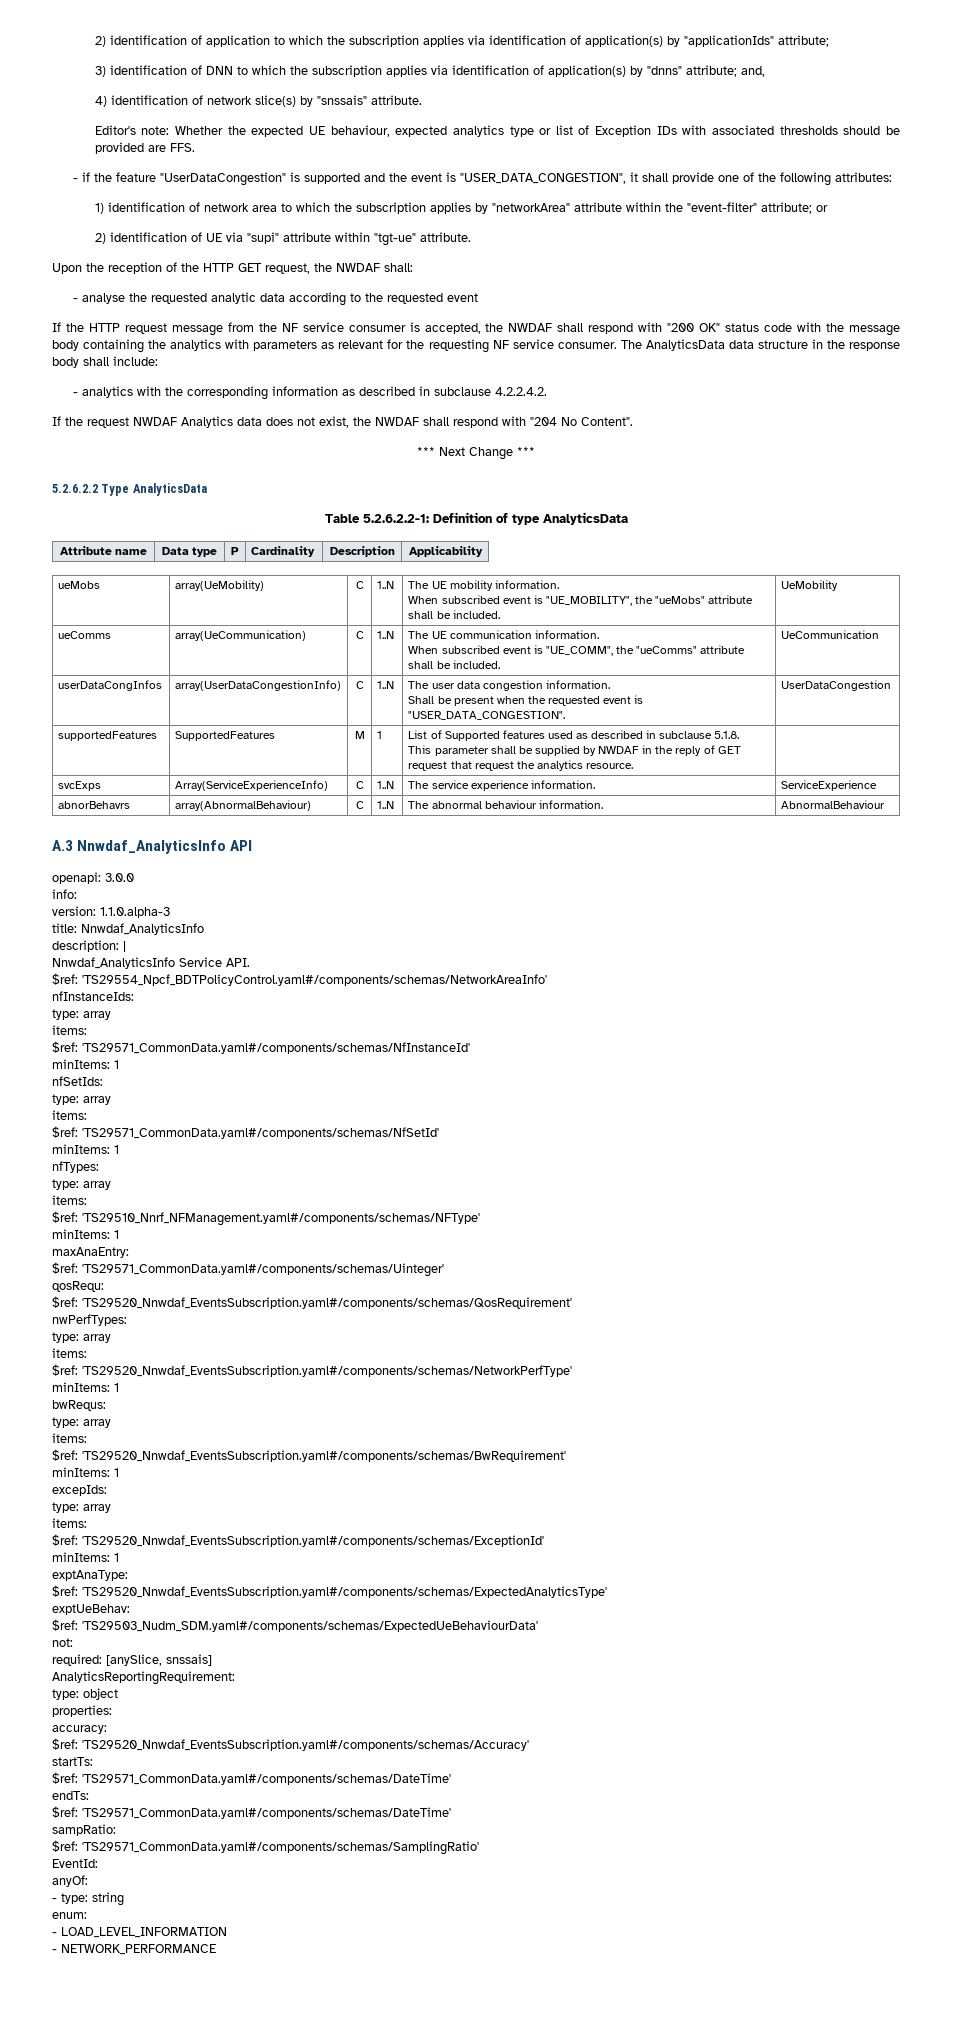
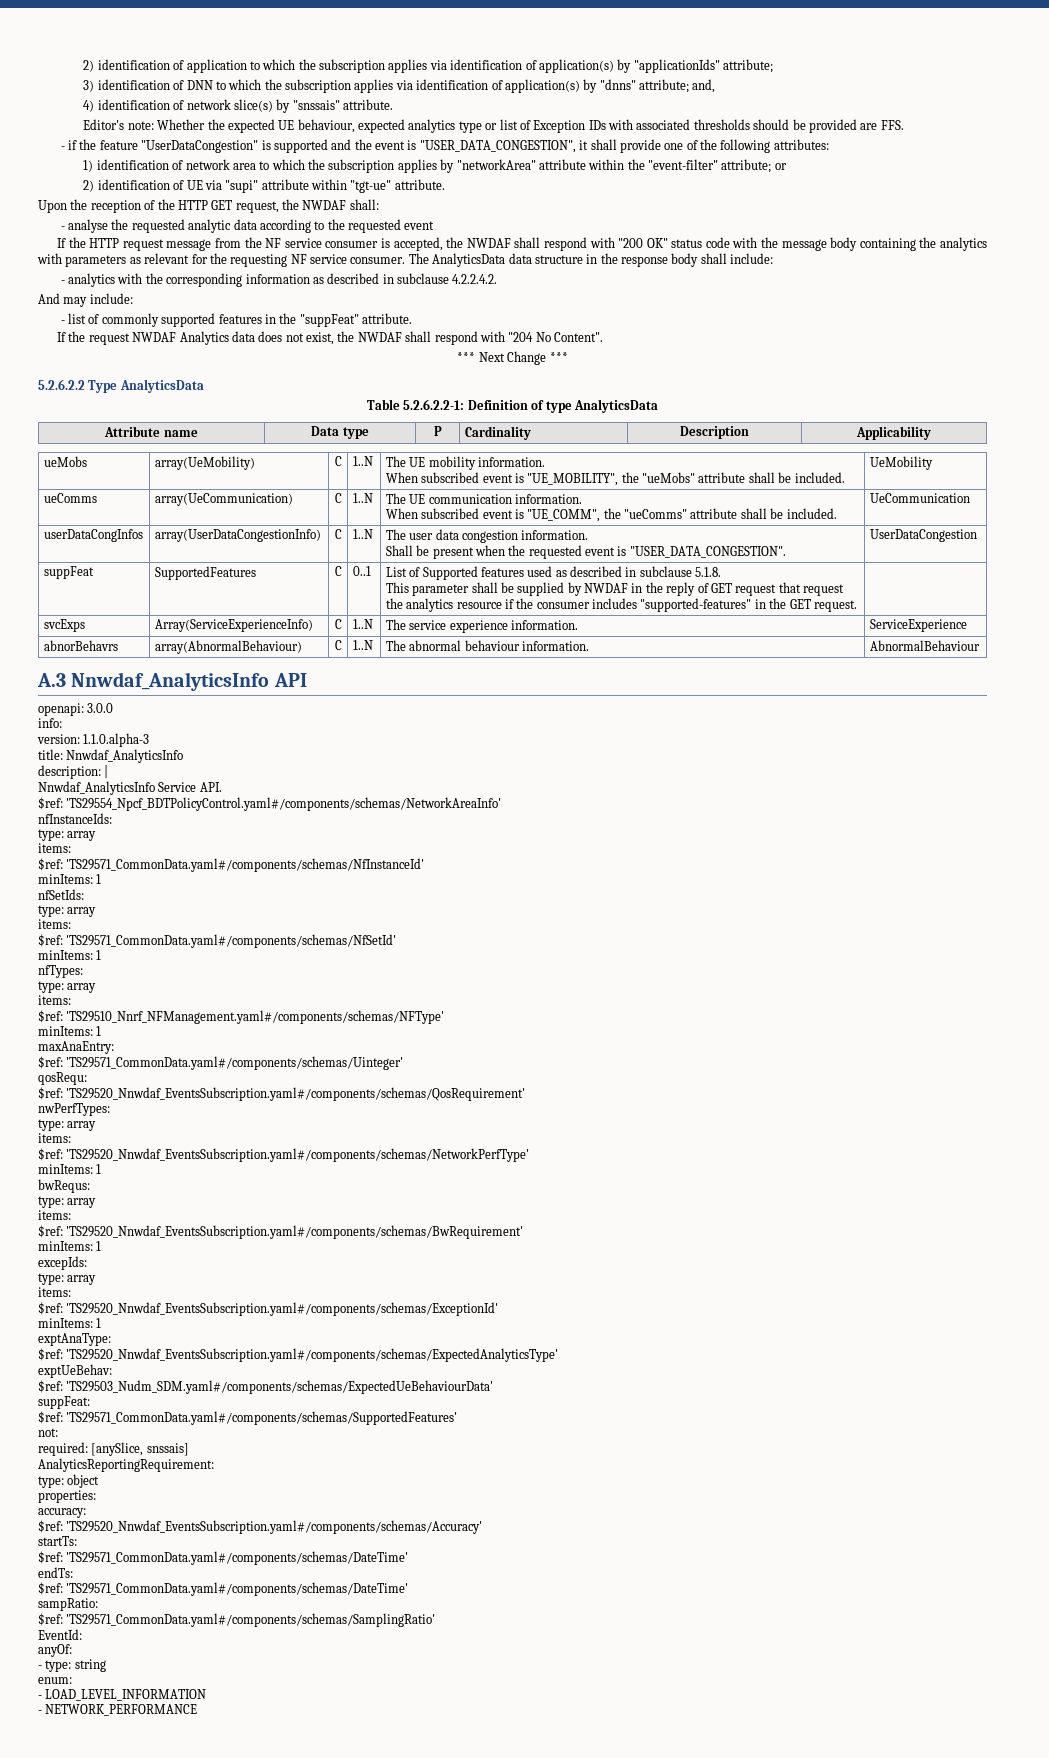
+ And may include:
+ - list of commonly supported features in the "suppFeat" attribute.
- supportedFeatures
+ suppFeat
- M | 1
+ C | 0..1
- This parameter shall be supplied by NWDAF in the reply of GET request that request the analytics resource.
+ This parameter shall be supplied by NWDAF in the reply of GET request that request the analytics resource if the consumer includes "supported-features" in the GET request.
+ suppFeat:
+ $ref: 'TS29571_CommonData.yaml#/components/schemas/SupportedFeatures'

